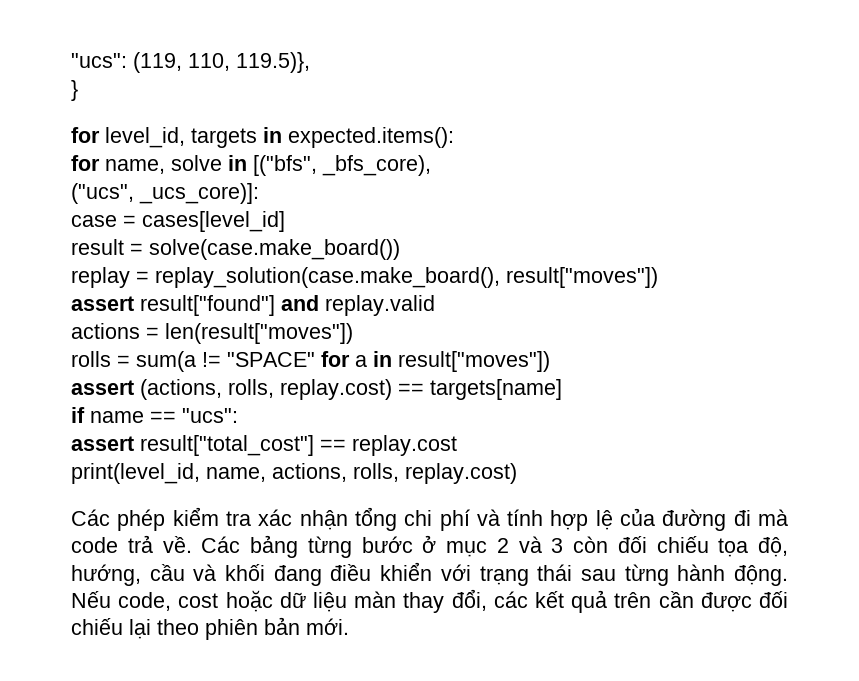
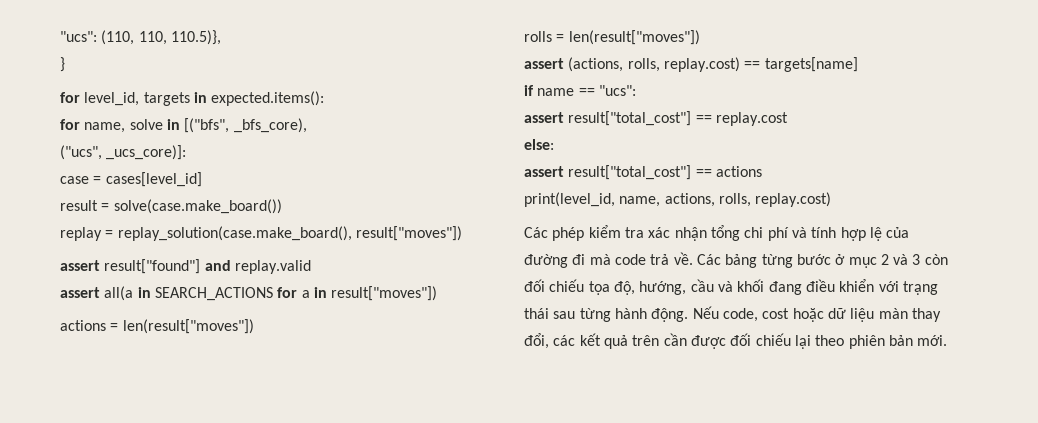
- "ucs": (119, 110, 119.5)},
+ "ucs": (110, 110, 110.5)},
+ assert all(a in SEARCH_ACTIONS for a in result["moves"])
- rolls = sum(a != "SPACE" for a in result["moves"])
+ rolls = len(result["moves"])
+ else:
+ assert result["total_cost"] == actions

